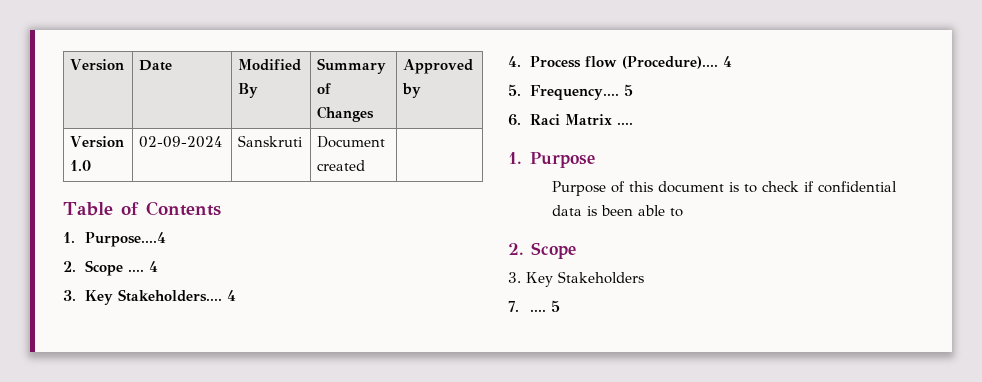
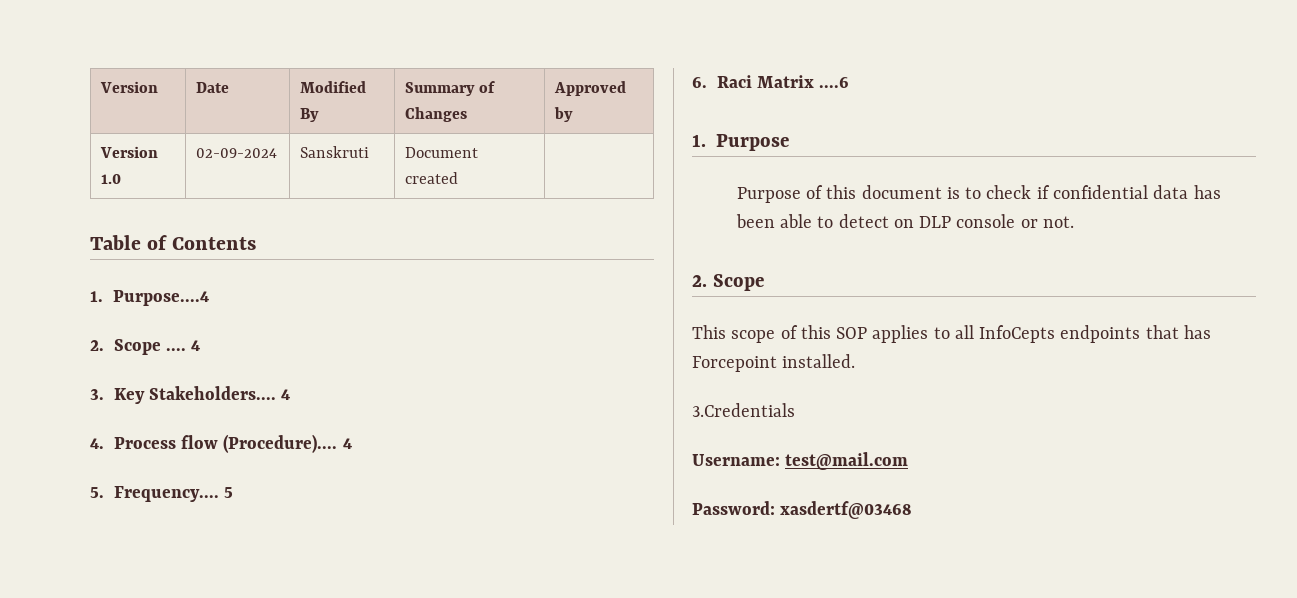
- 6. Raci Matrix ....
+ 6. Raci Matrix ....6
- Purpose of this document is to check if confidential data is been able to
+ Purpose of this document is to check if confidential data has been able to detect on DLP console or not.
  2. Scope
- 3. Key Stakeholders
- 7. .... 5
+ This scope of this SOP applies to all InfoCepts endpoints that has Forcepoint installed.
+ 3.Credentials
+ Username: test@mail.com
+ Password: xasdertf@03468

